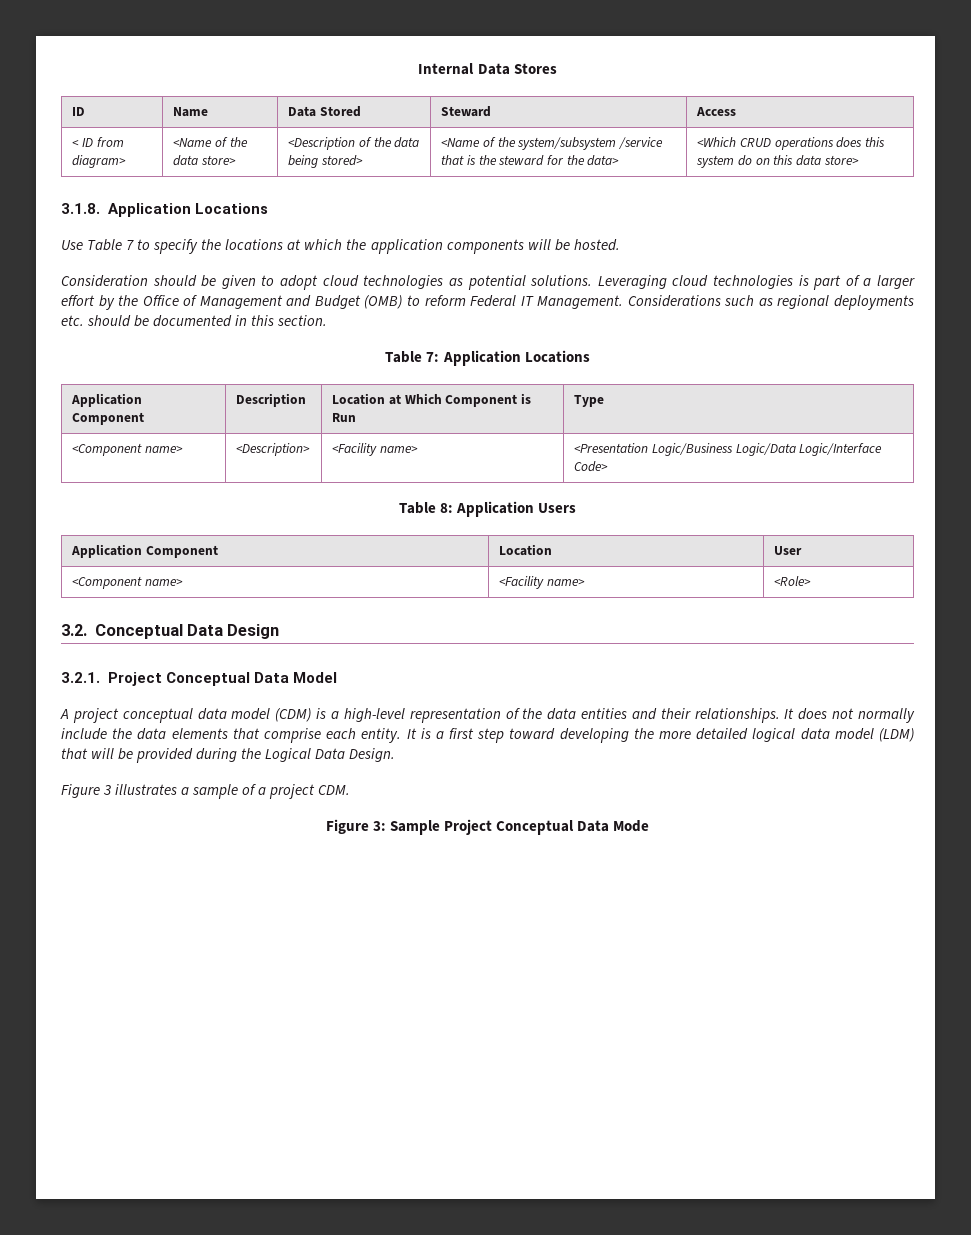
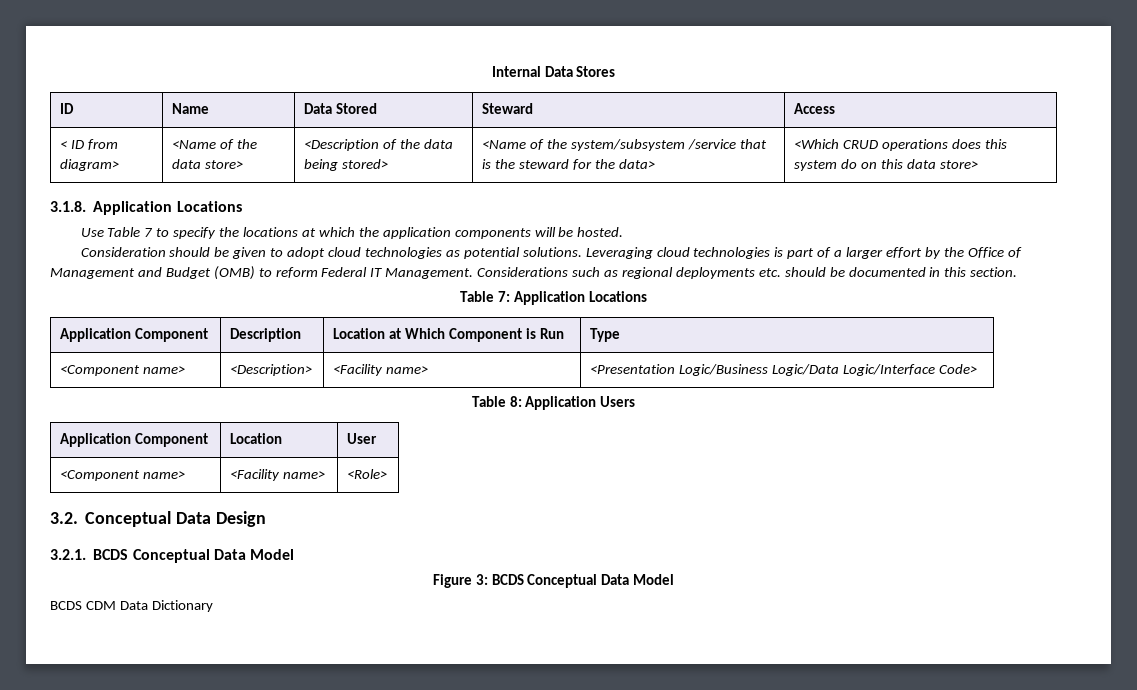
- 3.2.1. Project Conceptual Data Model
- A project conceptual data model (CDM) is a high-level representation of the data entities and their relationships. It does not normally include the data elements that comprise each entity. It is a first step toward developing the more detailed logical data model (LDM) that will be provided during the Logical Data Design.
- Figure 3 illustrates a sample of a project CDM.
- Figure 3: Sample Project Conceptual Data Mode
+ 3.2.1. BCDS Conceptual Data Model
+ Figure 3: BCDS Conceptual Data Model
+ BCDS CDM Data Dictionary

